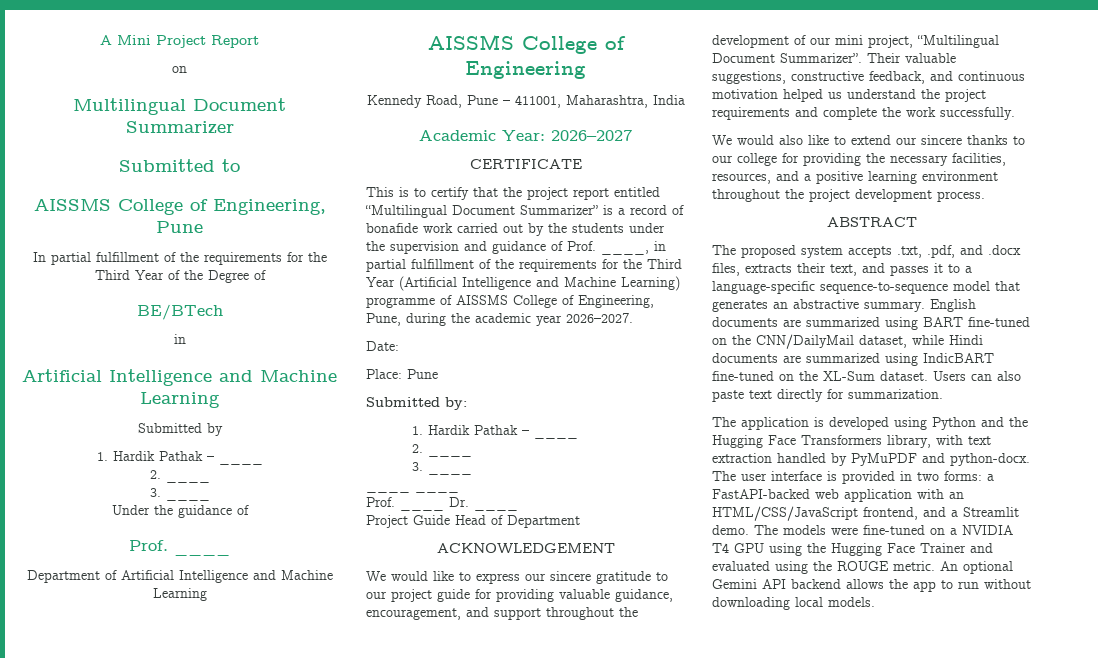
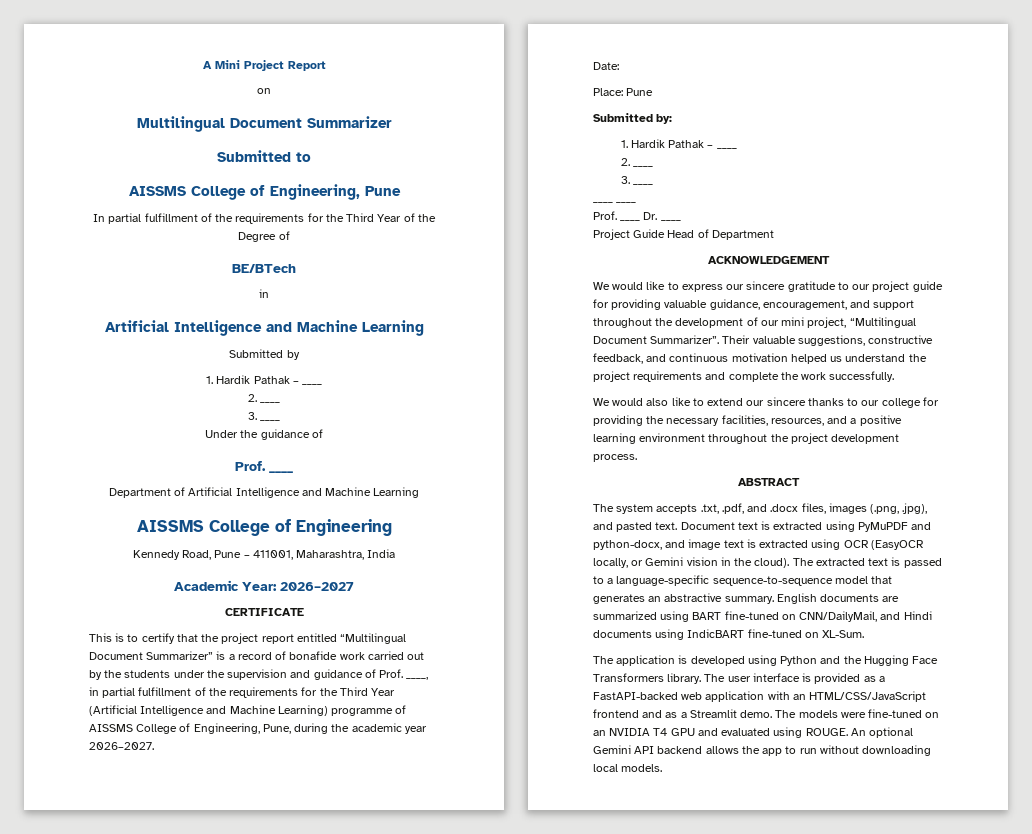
- The proposed system accepts .txt, .pdf, and .docx files, extracts their text, and passes it to a language-specific sequence-to-sequence model that generates an abstractive summary.
+ The system accepts .txt, .pdf, and .docx files, images (.png, .jpg), and pasted text. Document text is extracted using PyMuPDF and python-docx, and image text is extracted using OCR (EasyOCR locally, or Gemini vision in the cloud). The extracted text is passed to a language-specific sequence-to-sequence model that generates an abstractive summary.
- English documents are summarized using BART fine-tuned on the CNN/DailyMail dataset, while Hindi documents are summarized using IndicBART fine-tuned on the XL-Sum dataset. Users can also paste text directly for summarization.
+ English documents are summarized using BART fine-tuned on CNN/DailyMail, and Hindi documents using IndicBART fine-tuned on XL-Sum.
- The application is developed using Python and the Hugging Face Transformers library, with text extraction handled by PyMuPDF and python-docx.
+ The application is developed using Python and the Hugging Face Transformers library.
- The user interface is provided in two forms: a FastAPI-backed web application with an HTML/CSS/JavaScript frontend, and a Streamlit demo.
+ The user interface is provided as a FastAPI-backed web application with an HTML/CSS/JavaScript frontend and as a Streamlit demo.
- The models were fine-tuned on a NVIDIA T4 GPU using the Hugging Face Trainer and evaluated using the ROUGE metric.
+ The models were fine-tuned on an NVIDIA T4 GPU and evaluated using ROUGE.

